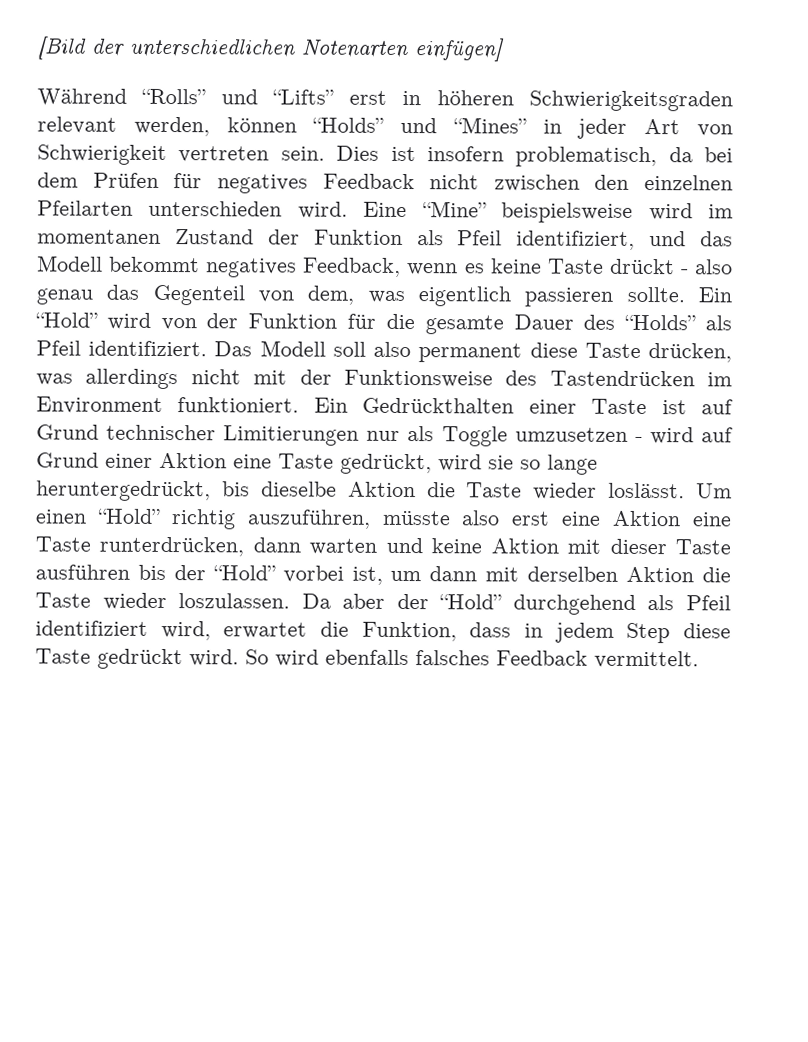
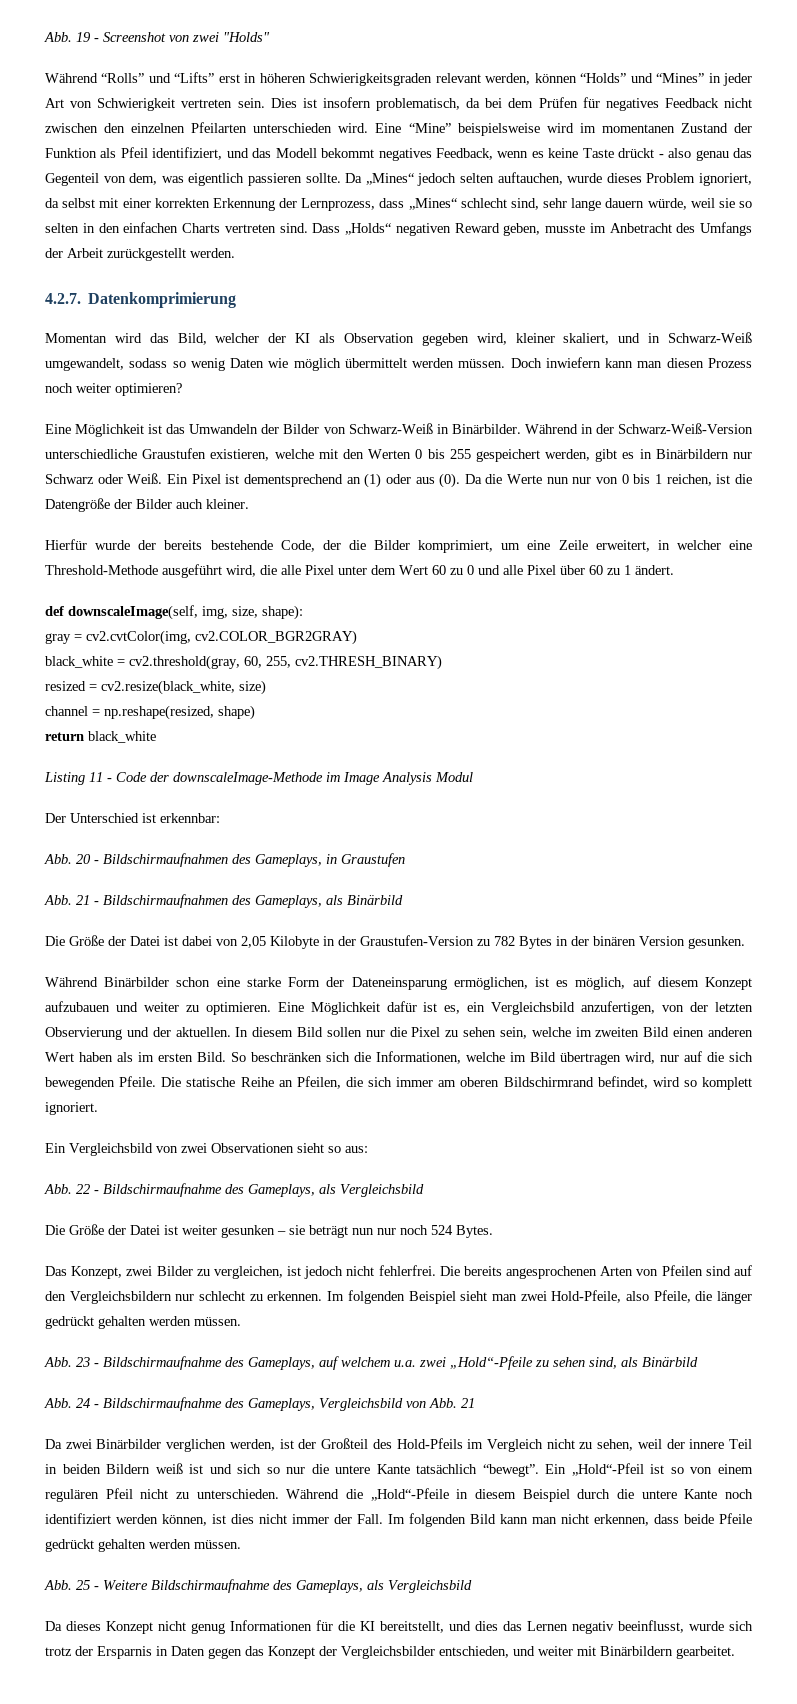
- [Bild der unterschiedlichen Notenarten einfügen]
+ Abb. 19 - Screenshot von zwei "Holds"
- Ein “Hold” wird von der Funktion für die gesamte Dauer des “Holds” als Pfeil identifiziert. Das Modell soll also permanent diese Taste drücken, was allerdings nicht mit der Funktionsweise des Tastendrücken im Environment funktioniert. Ein Gedrückthalten einer Taste ist auf Grund technischer Limitierungen nur als Toggle umzusetzen - wird auf Grund einer Aktion eine Taste gedrückt, wird sie so lange heruntergedrückt, bis dieselbe Aktion die Taste wieder loslässt. Um einen “Hold” richtig auszuführen, müsste also erst eine Aktion eine Taste runterdrücken, dann warten und keine Aktion mit dieser Taste ausführen bis der “Hold” vorbei ist, um dann mit derselben Aktion die Taste wieder loszulassen. Da aber der “Hold” durchgehend als Pfeil identifiziert wird, erwartet die Funktion, dass in jedem Step diese Taste gedrückt wird. So wird ebenfalls falsches Feedback vermittelt.
+ Da „Mines“ jedoch selten auftauchen, wurde dieses Problem ignoriert, da selbst mit einer korrekten Erkennung der Lernprozess, dass „Mines“ schlecht sind, sehr lange dauern würde, weil sie so selten in den einfachen Charts vertreten sind. Dass „Holds“ negativen Reward geben, musste im Anbetracht des Umfangs der Arbeit zurückgestellt werden.
+ 4.2.7. Datenkomprimierung
+ Momentan wird das Bild, welcher der KI als Observation gegeben wird, kleiner skaliert, und in Schwarz-Weiß umgewandelt, sodass so wenig Daten wie möglich übermittelt werden müssen. Doch inwiefern kann man diesen Prozess noch weiter optimieren?
+ Eine Möglichkeit ist das Umwandeln der Bilder von Schwarz-Weiß in Binärbilder. Während in der Schwarz-Weiß-Version unterschiedliche Graustufen existieren, welche mit den Werten 0 bis 255 gespeichert werden, gibt es in Binärbildern nur Schwarz oder Weiß. Ein Pixel ist dementsprechend an (1) oder aus (0). Da die Werte nun nur von 0 bis 1 reichen, ist die Datengröße der Bilder auch kleiner.
+ Hierfür wurde der bereits bestehende Code, der die Bilder komprimiert, um eine Zeile erweitert, in welcher eine Threshold-Methode ausgeführt wird, die alle Pixel unter dem Wert 60 zu 0 und alle Pixel über 60 zu 1 ändert.
+ def downscaleImage(self, img, size, shape):
+ gray = cv2.cvtColor(img, cv2.COLOR_BGR2GRAY)
+ black_white = cv2.threshold(gray, 60, 255, cv2.THRESH_BINARY)
+ resized = cv2.resize(black_white, size)
+ channel = np.reshape(resized, shape)
+ return black_white
+ Listing 11 - Code der downscaleImage-Methode im Image Analysis Modul
+ Der Unterschied ist erkennbar:
+ Abb. 20 - Bildschirmaufnahmen des Gameplays, in Graustufen
+ Abb. 21 - Bildschirmaufnahmen des Gameplays, als Binärbild
+ Die Größe der Datei ist dabei von 2,05 Kilobyte in der Graustufen-Version zu 782 Bytes in der binären Version gesunken.
+ Während Binärbilder schon eine starke Form der Dateneinsparung ermöglichen, ist es möglich, auf diesem Konzept aufzubauen und weiter zu optimieren. Eine Möglichkeit dafür ist es, ein Vergleichsbild anzufertigen, von der letzten Observierung und der aktuellen. In diesem Bild sollen nur die Pixel zu sehen sein, welche im zweiten Bild einen anderen Wert haben als im ersten Bild. So beschränken sich die Informationen, welche im Bild übertragen wird, nur auf die sich bewegenden Pfeile. Die statische Reihe an Pfeilen, die sich immer am oberen Bildschirmrand befindet, wird so komplett ignoriert.
+ Ein Vergleichsbild von zwei Observationen sieht so aus:
+ Abb. 22 - Bildschirmaufnahme des Gameplays, als Vergleichsbild
+ Die Größe der Datei ist weiter gesunken – sie beträgt nun nur noch 524 Bytes.
+ Das Konzept, zwei Bilder zu vergleichen, ist jedoch nicht fehlerfrei. Die bereits angesprochenen Arten von Pfeilen sind auf den Vergleichsbildern nur schlecht zu erkennen. Im folgenden Beispiel sieht man zwei Hold-Pfeile, also Pfeile, die länger gedrückt gehalten werden müssen.
+ Abb. 23 - Bildschirmaufnahme des Gameplays, auf welchem u.a. zwei „Hold“-Pfeile zu sehen sind, als Binärbild
+ Abb. 24 - Bildschirmaufnahme des Gameplays, Vergleichsbild von Abb. 21
+ Da zwei Binärbilder verglichen werden, ist der Großteil des Hold-Pfeils im Vergleich nicht zu sehen, weil der innere Teil in beiden Bildern weiß ist und sich so nur die untere Kante tatsächlich “bewegt”. Ein „Hold“-Pfeil ist so von einem regulären Pfeil nicht zu unterschieden. Während die „Hold“-Pfeile in diesem Beispiel durch die untere Kante noch identifiziert werden können, ist dies nicht immer der Fall. Im folgenden Bild kann man nicht erkennen, dass beide Pfeile gedrückt gehalten werden müssen.
+ Abb. 25 - Weitere Bildschirmaufnahme des Gameplays, als Vergleichsbild
+ Da dieses Konzept nicht genug Informationen für die KI bereitstellt, und dies das Lernen negativ beeinflusst, wurde sich trotz der Ersparnis in Daten gegen das Konzept der Vergleichsbilder entschieden, und weiter mit Binärbildern gearbeitet.

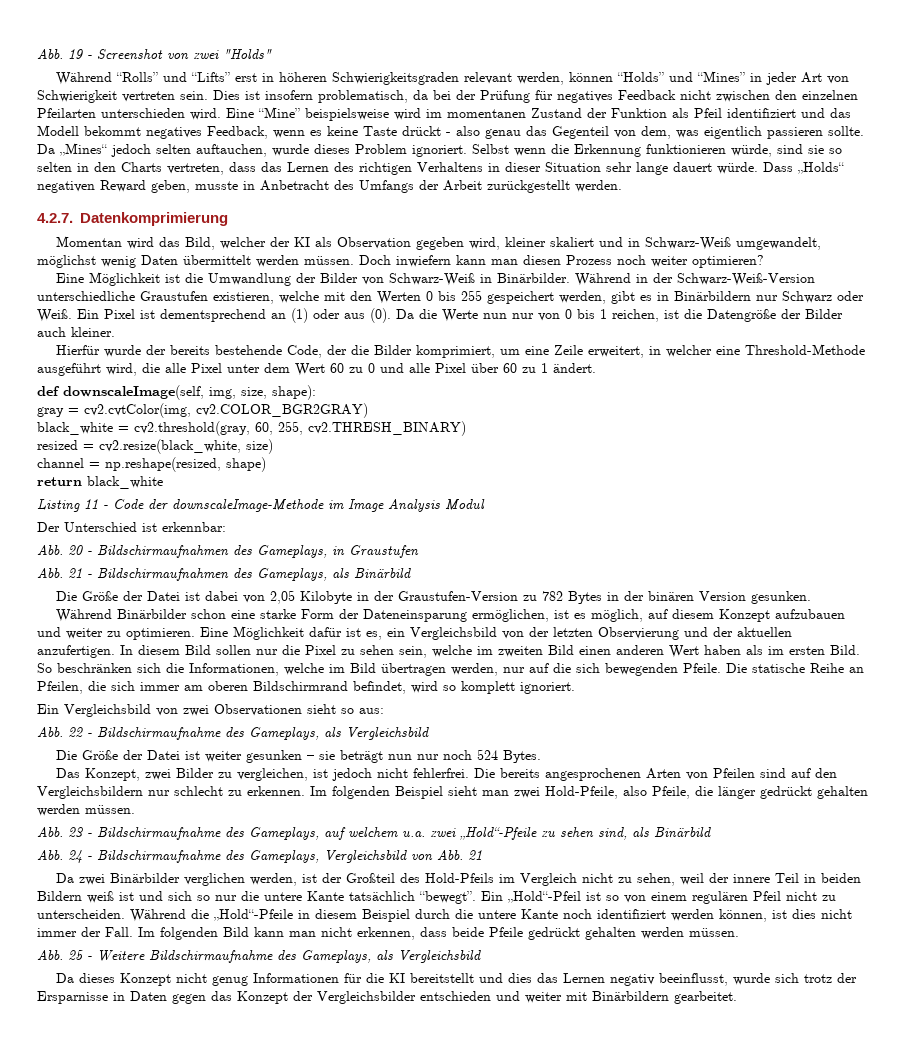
- Dies ist insofern problematisch, da bei dem Prüfen für negatives Feedback nicht zwischen den einzelnen Pfeilarten unterschieden wird.
+ Dies ist insofern problematisch, da bei der Prüfung für negatives Feedback nicht zwischen den einzelnen Pfeilarten unterschieden wird.
- Eine “Mine” beispielsweise wird im momentanen Zustand der Funktion als Pfeil identifiziert, und das Modell bekommt negatives Feedback, wenn es keine Taste drückt - also genau das Gegenteil von dem, was eigentlich passieren sollte.
+ Eine “Mine” beispielsweise wird im momentanen Zustand der Funktion als Pfeil identifiziert und das Modell bekommt negatives Feedback, wenn es keine Taste drückt - also genau das Gegenteil von dem, was eigentlich passieren sollte.
- Da „Mines“ jedoch selten auftauchen, wurde dieses Problem ignoriert, da selbst mit einer korrekten Erkennung der Lernprozess, dass „Mines“ schlecht sind, sehr lange dauern würde, weil sie so selten in den einfachen Charts vertreten sind.
+ Da „Mines“ jedoch selten auftauchen, wurde dieses Problem ignoriert. Selbst wenn die Erkennung funktionieren würde, sind sie so selten in den Charts vertreten, dass das Lernen des richtigen Verhaltens in dieser Situation sehr lange dauert würde.
- Dass „Holds“ negativen Reward geben, musste im Anbetracht des Umfangs der Arbeit zurückgestellt werden.
+ Dass „Holds“ negativen Reward geben, musste in Anbetracht des Umfangs der Arbeit zurückgestellt werden.
- Momentan wird das Bild, welcher der KI als Observation gegeben wird, kleiner skaliert, und in Schwarz-Weiß umgewandelt, sodass so wenig Daten wie möglich übermittelt werden müssen.
+ Momentan wird das Bild, welcher der KI als Observation gegeben wird, kleiner skaliert und in Schwarz-Weiß umgewandelt, möglichst wenig Daten übermittelt werden müssen.
- Eine Möglichkeit ist das Umwandeln der Bilder von Schwarz-Weiß in Binärbilder.
+ Eine Möglichkeit ist die Umwandlung der Bilder von Schwarz-Weiß in Binärbilder.
- Eine Möglichkeit dafür ist es, ein Vergleichsbild anzufertigen, von der letzten Observierung und der aktuellen.
+ Eine Möglichkeit dafür ist es, ein Vergleichsbild von der letzten Observierung und der aktuellen anzufertigen.
- So beschränken sich die Informationen, welche im Bild übertragen wird, nur auf die sich bewegenden Pfeile.
+ So beschränken sich die Informationen, welche im Bild übertragen werden, nur auf die sich bewegenden Pfeile.
- Ein „Hold“-Pfeil ist so von einem regulären Pfeil nicht zu unterschieden.
+ Ein „Hold“-Pfeil ist so von einem regulären Pfeil nicht zu unterscheiden.
- Da dieses Konzept nicht genug Informationen für die KI bereitstellt, und dies das Lernen negativ beeinflusst, wurde sich trotz der Ersparnis in Daten gegen das Konzept der Vergleichsbilder entschieden, und weiter mit Binärbildern gearbeitet.
+ Da dieses Konzept nicht genug Informationen für die KI bereitstellt und dies das Lernen negativ beeinflusst, wurde sich trotz der Ersparnisse in Daten gegen das Konzept der Vergleichsbilder entschieden und weiter mit Binärbildern gearbeitet.

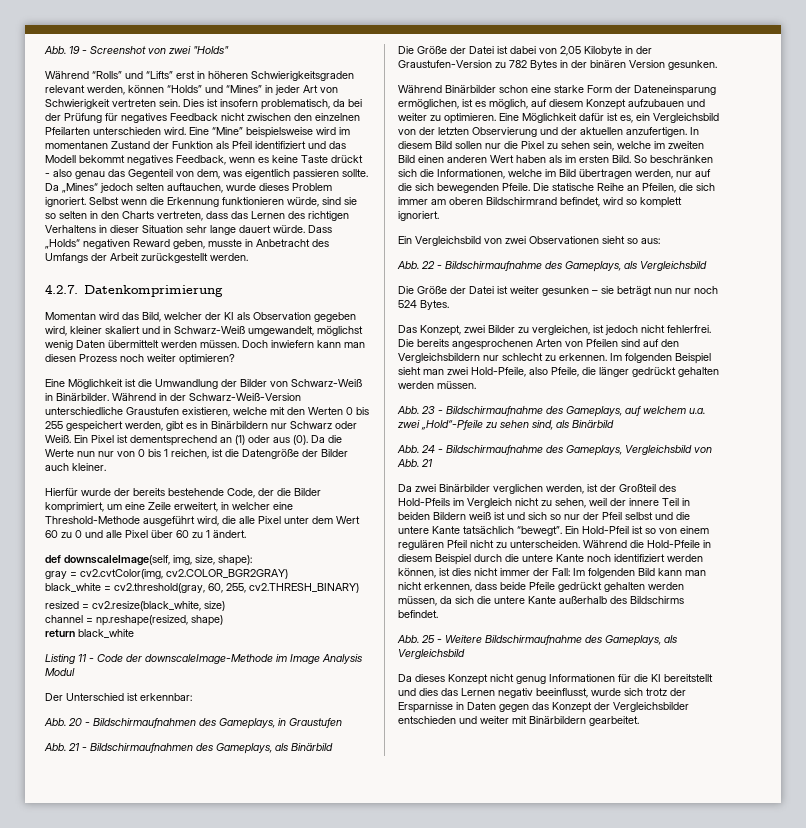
- Da zwei Binärbilder verglichen werden, ist der Großteil des Hold-Pfeils im Vergleich nicht zu sehen, weil der innere Teil in beiden Bildern weiß ist und sich so nur die untere Kante tatsächlich “bewegt”.
+ Da zwei Binärbilder verglichen werden, ist der Großteil des Hold-Pfeils im Vergleich nicht zu sehen, weil der innere Teil in beiden Bildern weiß ist und sich so nur der Pfeil selbst und die untere Kante tatsächlich “bewegt”.
- Ein „Hold“-Pfeil ist so von einem regulären Pfeil nicht zu unterscheiden.
+ Ein Hold-Pfeil ist so von einem regulären Pfeil nicht zu unterscheiden.
- Während die „Hold“-Pfeile in diesem Beispiel durch die untere Kante noch identifiziert werden können, ist dies nicht immer der Fall. Im folgenden Bild kann man nicht erkennen, dass beide Pfeile gedrückt gehalten werden müssen.
+ Während die Hold-Pfeile in diesem Beispiel durch die untere Kante noch identifiziert werden können, ist dies nicht immer der Fall: Im folgenden Bild kann man nicht erkennen, dass beide Pfeile gedrückt gehalten werden müssen, da sich die untere Kante außerhalb des Bildschirms befindet.

